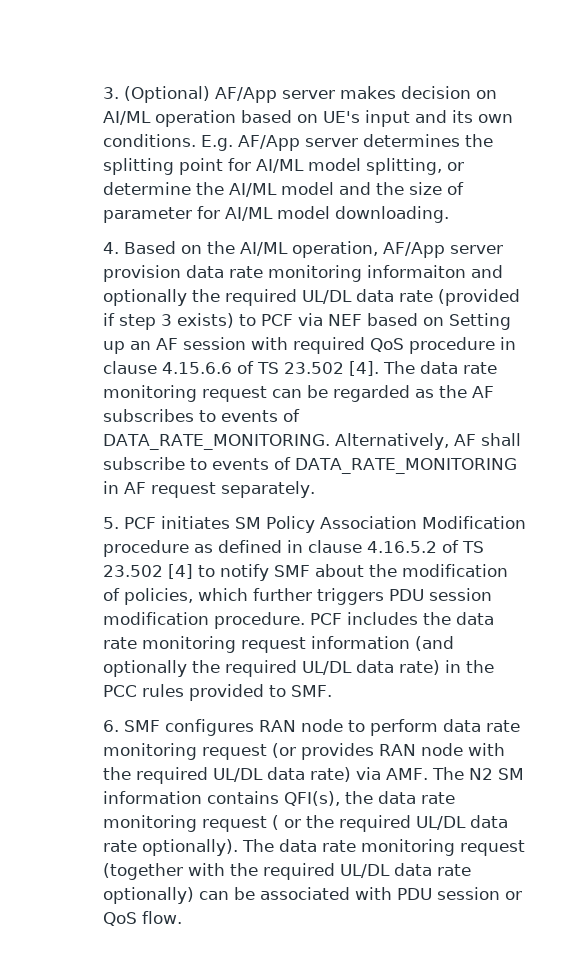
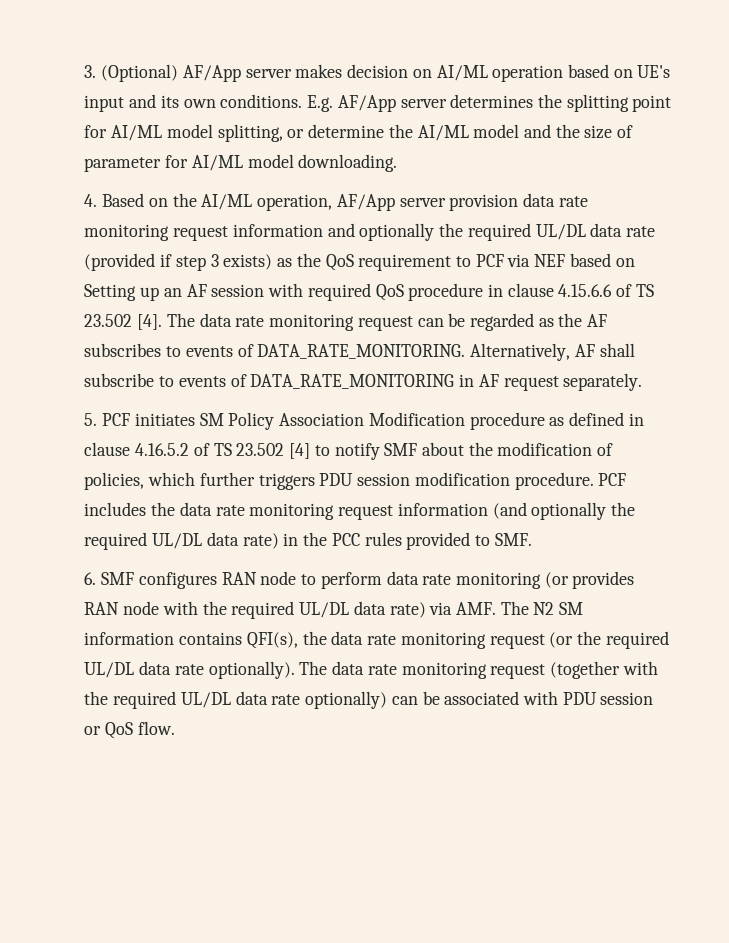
- 4. Based on the AI/ML operation, AF/App server provision data rate monitoring informaiton and optionally the required UL/DL data rate (provided if step 3 exists) to PCF via NEF based on Setting up an AF session with required QoS procedure in clause 4.15.6.6 of TS 23.502 [4].
+ 4. Based on the AI/ML operation, AF/App server provision data rate monitoring request information and optionally the required UL/DL data rate (provided if step 3 exists) as the QoS requirement to PCF via NEF based on Setting up an AF session with required QoS procedure in clause 4.15.6.6 of TS 23.502 [4].
- 6. SMF configures RAN node to perform data rate monitoring request (or provides RAN node with the required UL/DL data rate) via AMF. The N2 SM information contains QFI(s), the data rate monitoring request ( or the required UL/DL data rate optionally).
+ 6. SMF configures RAN node to perform data rate monitoring (or provides RAN node with the required UL/DL data rate) via AMF. The N2 SM information contains QFI(s), the data rate monitoring request (or the required UL/DL data rate optionally).

